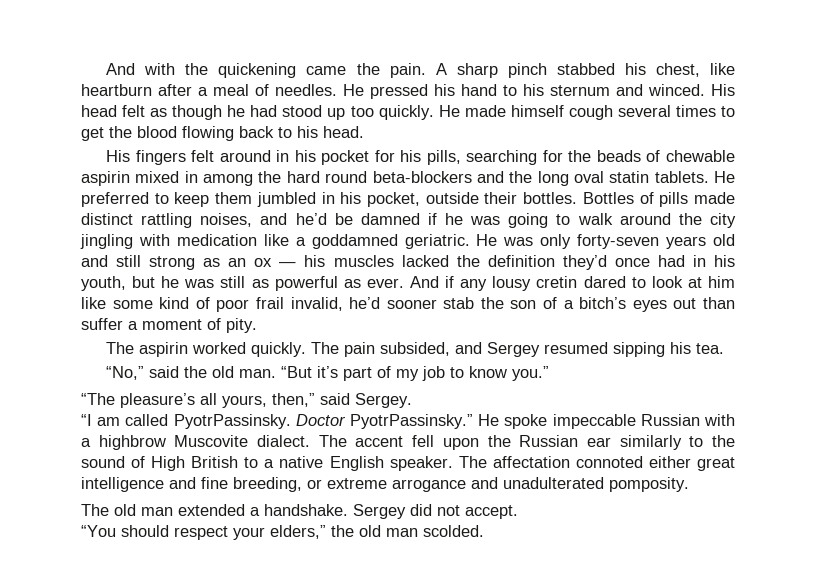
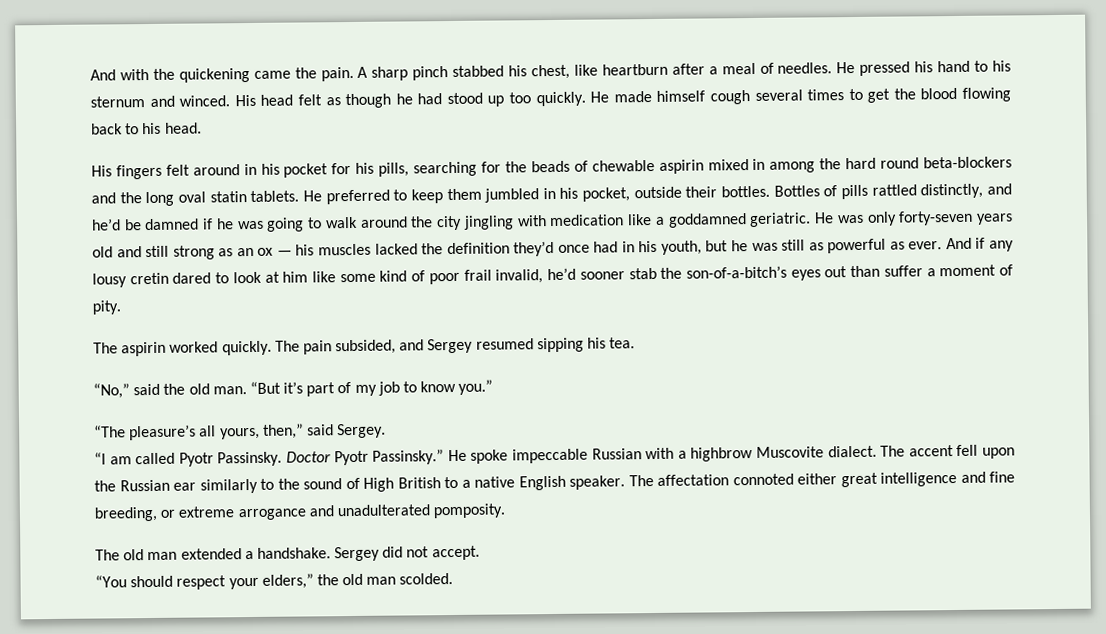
- Bottles of pills made distinct rattling noises, and he’d be damned if he was going to walk around the city jingling with medication like a goddamned geriatric.
+ Bottles of pills rattled distinctly, and he’d be damned if he was going to walk around the city jingling with medication like a goddamned geriatric.
- And if any lousy cretin dared to look at him like some kind of poor frail invalid, he’d sooner stab the son of a bitch’s eyes out than suffer a moment of pity.
+ And if any lousy cretin dared to look at him like some kind of poor frail invalid, he’d sooner stab the son-of-a-bitch’s eyes out than suffer a moment of pity.
- “I am called PyotrPassinsky. Doctor PyotrPassinsky.”
+ “I am called Pyotr Passinsky. Doctor Pyotr Passinsky.”

